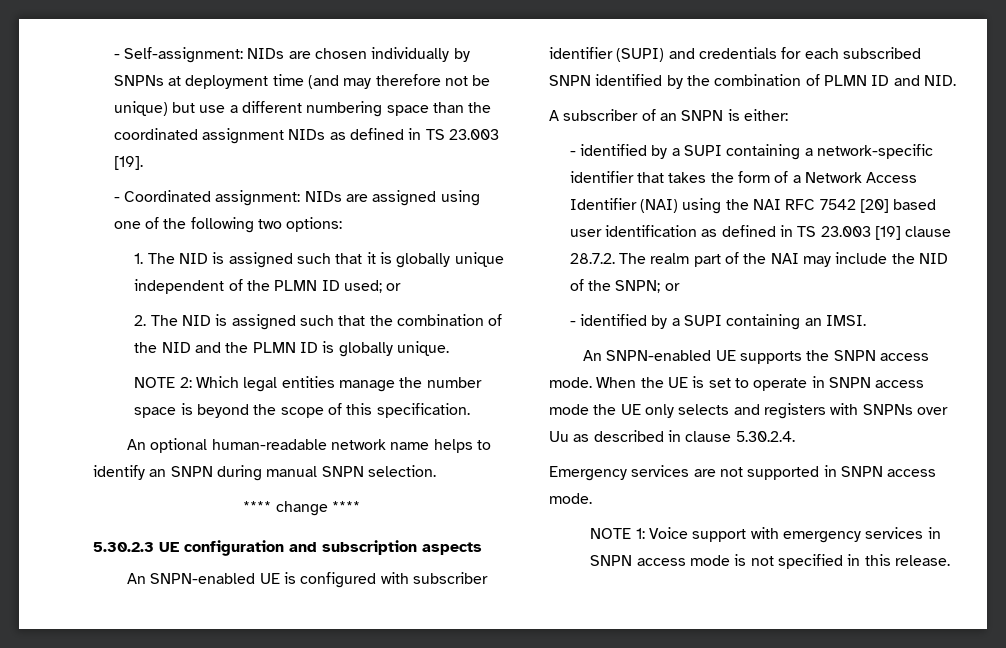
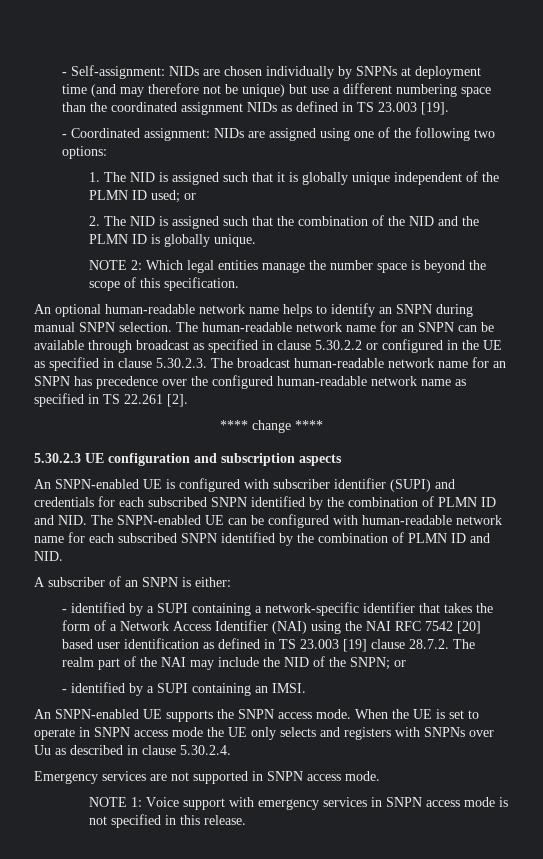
+ The human-readable network name for an SNPN can be available through broadcast as specified in clause 5.30.2.2 or configured in the UE as specified in clause 5.30.2.3. The broadcast human-readable network name for an SNPN has precedence over the configured human-readable network name as specified in TS 22.261 [2].
- An SNPN-enabled UE is configured with subscriber identifier (SUPI) and credentials for each subscribed SNPN identified by the combination of PLMN ID and NID.
+ An SNPN-enabled UE is configured with subscriber identifier (SUPI) and credentials for each subscribed SNPN identified by the combination of PLMN ID and NID. The SNPN-enabled UE can be configured with human-readable network name for each subscribed SNPN identified by the combination of PLMN ID and NID.

